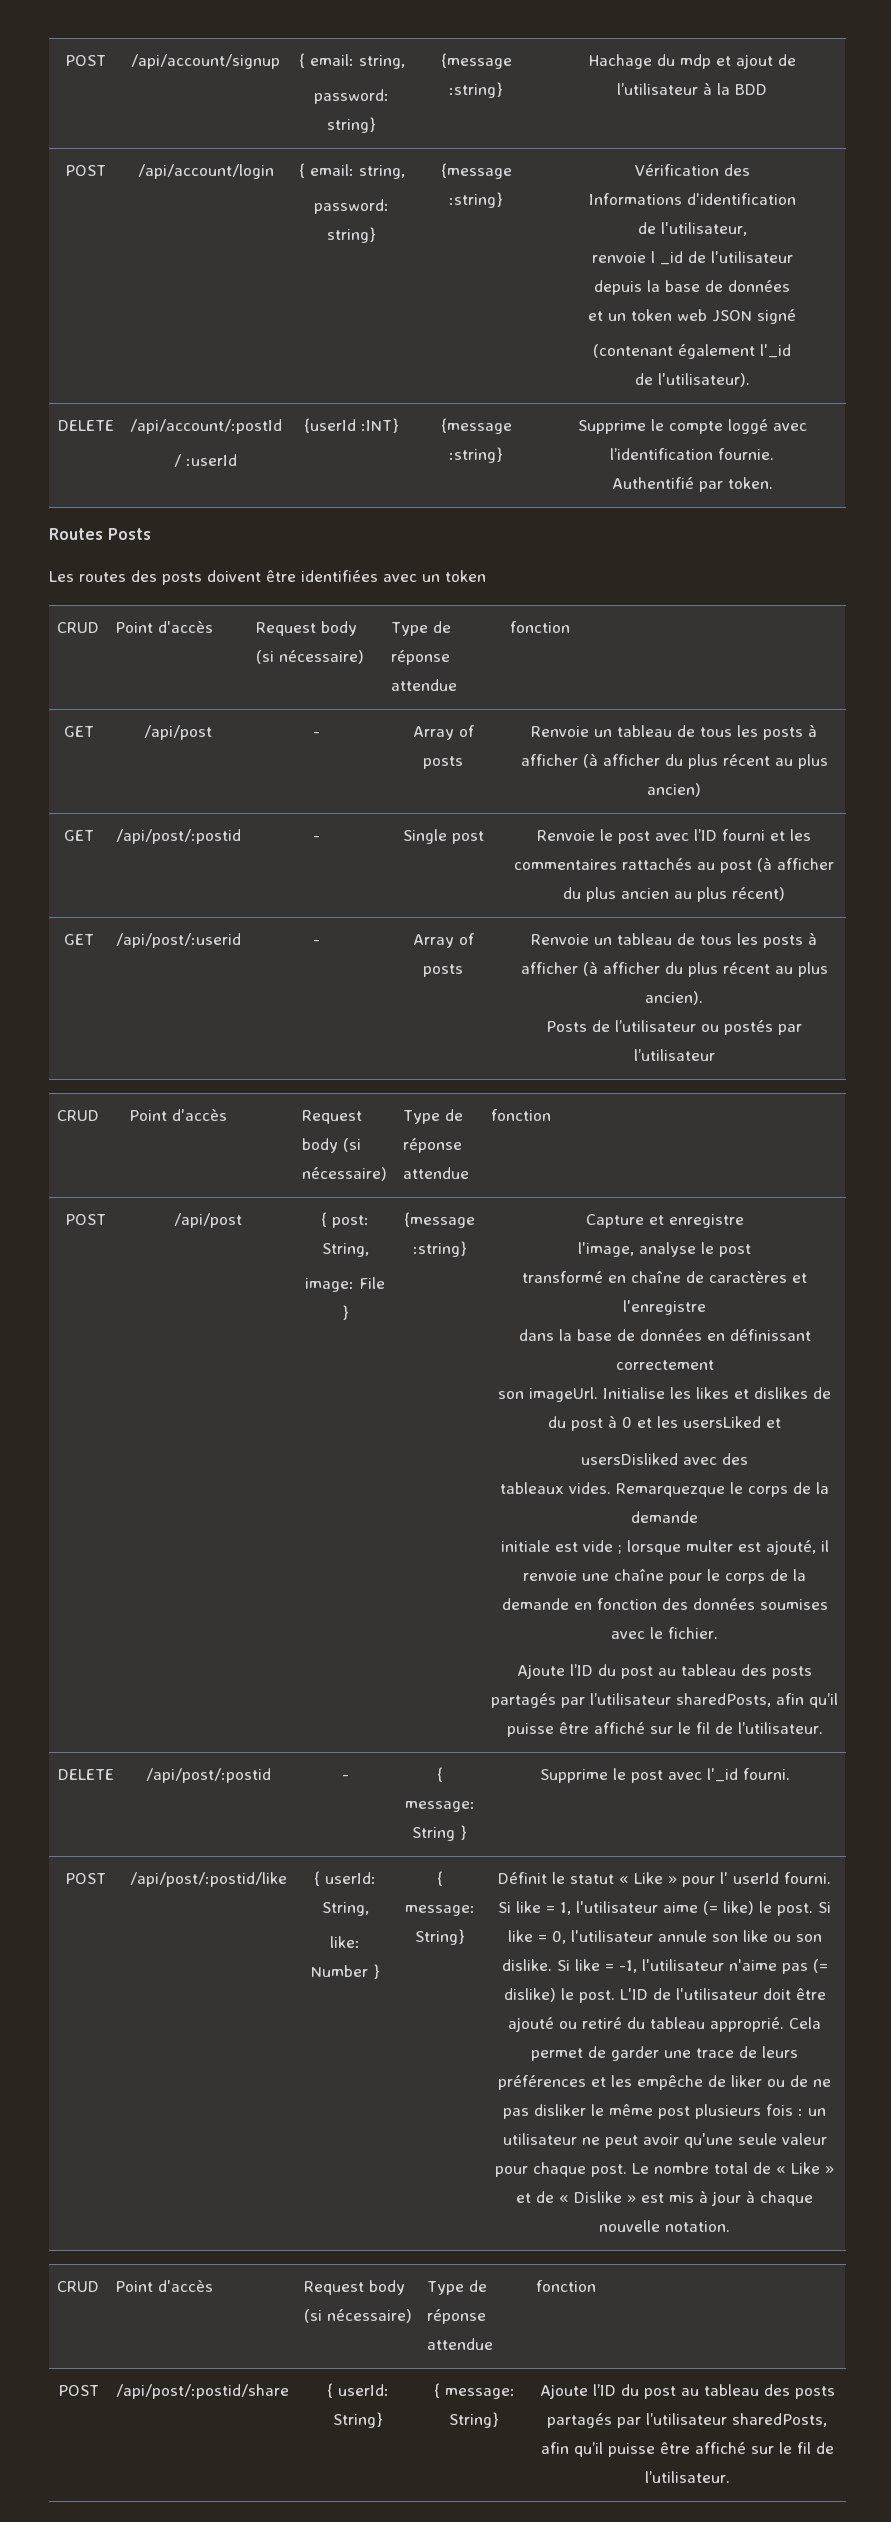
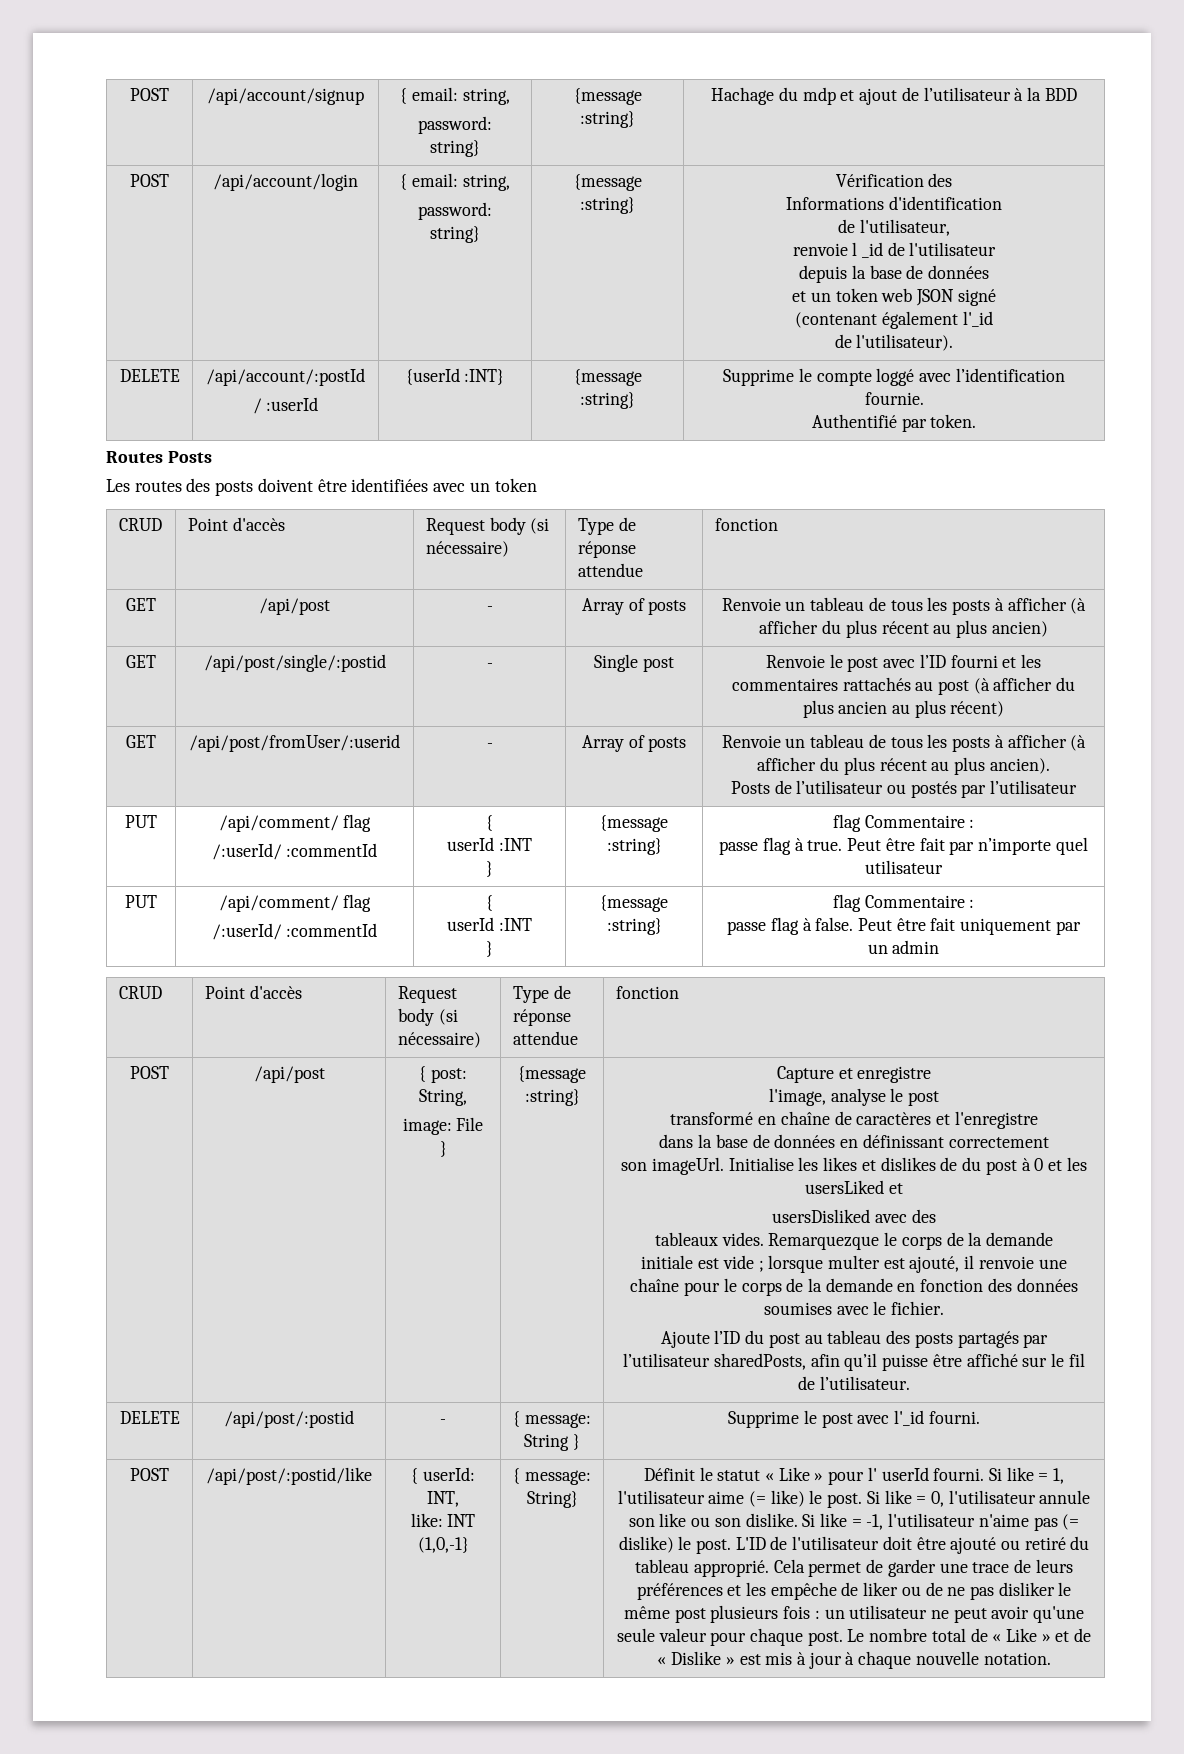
- GET | /api/post/:postid | - | Single post | Renvoie le post avec l’ID fourni et les commentaires rattachés au post (à afficher du plus ancien au plus récent)
+ GET | /api/post/single/:postid | - | Single post | Renvoie le post avec l’ID fourni et les commentaires rattachés au post (à afficher du plus ancien au plus récent)
- GET | /api/post/:userid | - | Array of posts | Renvoie un tableau de tous les posts à afficher (à afficher du plus récent au plus ancien).
+ GET | /api/post/fromUser/:userid | - | Array of posts | Renvoie un tableau de tous les posts à afficher (à afficher du plus récent au plus ancien).
  Posts de l’utilisateur ou postés par l’utilisateur
+ PUT | /api/comment/ flag
+ /:userId/ :commentId | {
+ userId :INT
+ } | {message :string} | flag Commentaire :
+ passe flag à true. Peut être fait par n’importe quel utilisateur
+ PUT | /api/comment/ flag
+ /:userId/ :commentId | {
+ userId :INT
+ } | {message :string} | flag Commentaire :
+ passe flag à false. Peut être fait uniquement par un admin
- { userId: String,
+ { userId: INT,
- like: Number }
+ like: INT (1,0,-1}
  Le nombre total de « Like » et de « Dislike » est mis à jour à chaque nouvelle notation.
- CRUD | Point d'accès | Request body (si nécessaire) | Type de réponse attendue | fonction
- POST | /api/post/:postid/share | { userId: String} | { message: String} | Ajoute l’ID du post au tableau des posts partagés par l’utilisateur sharedPosts, afin qu’il puisse être affiché sur le fil de l’utilisateur.

